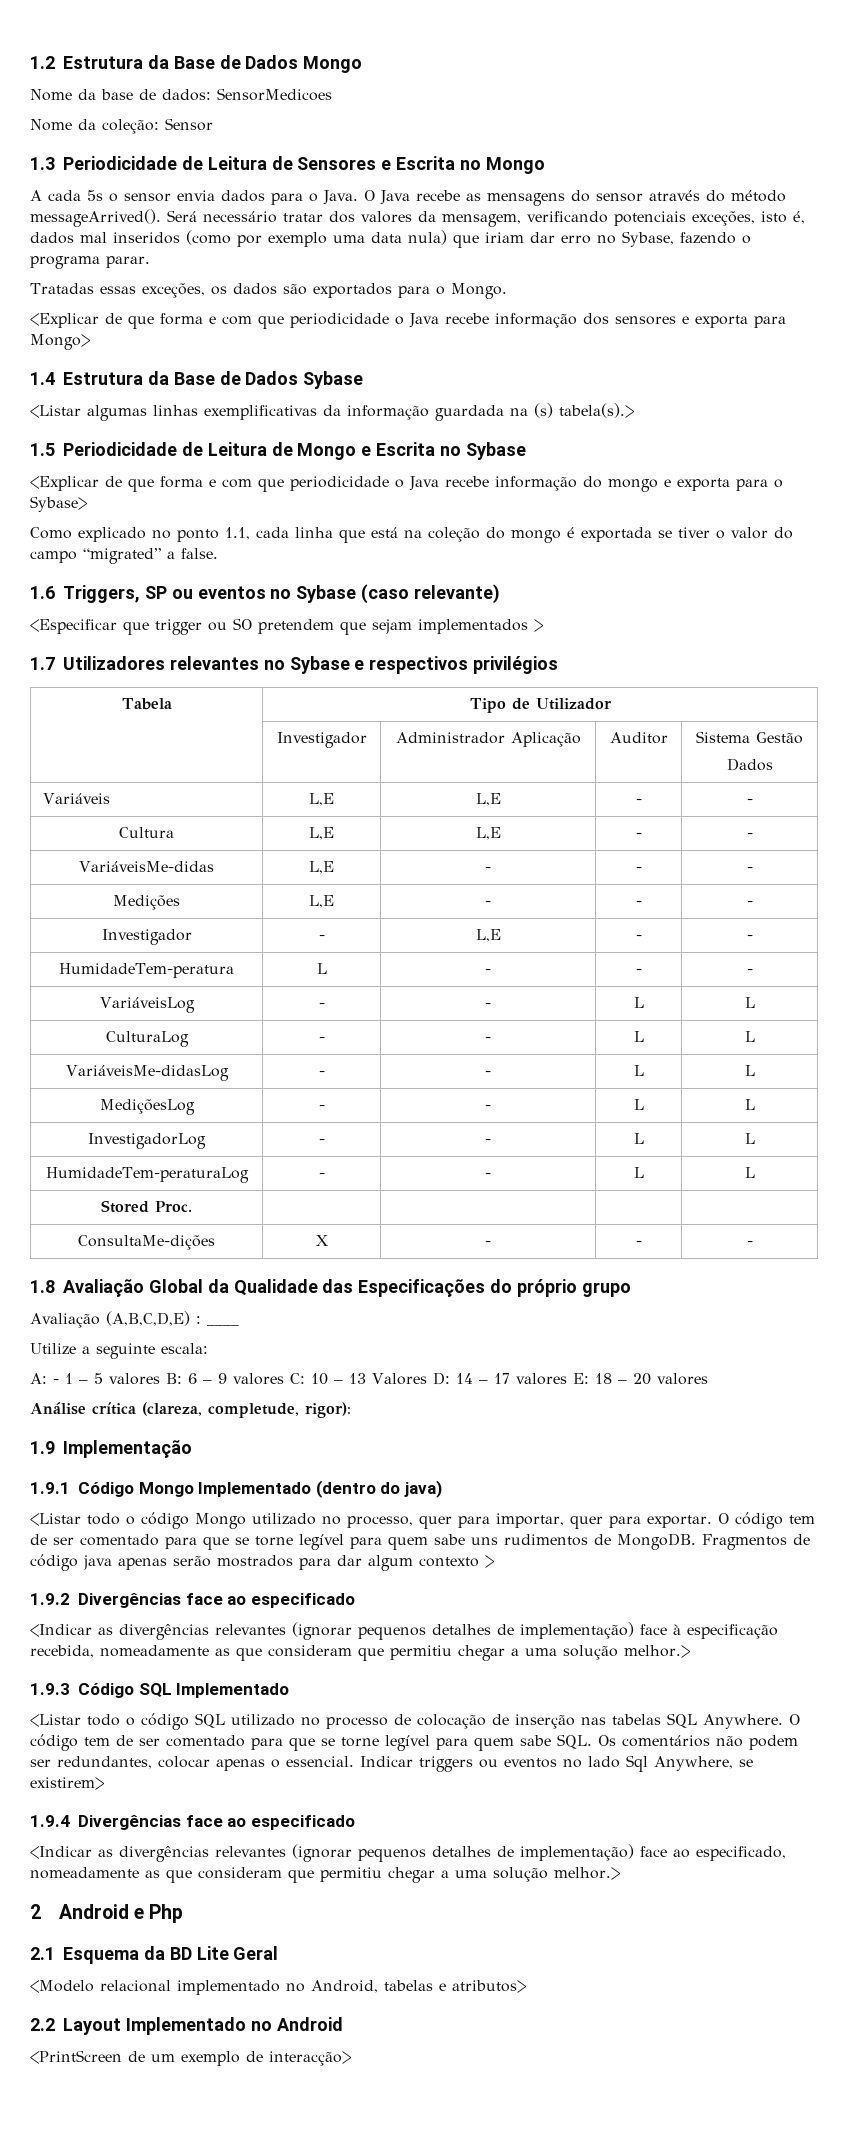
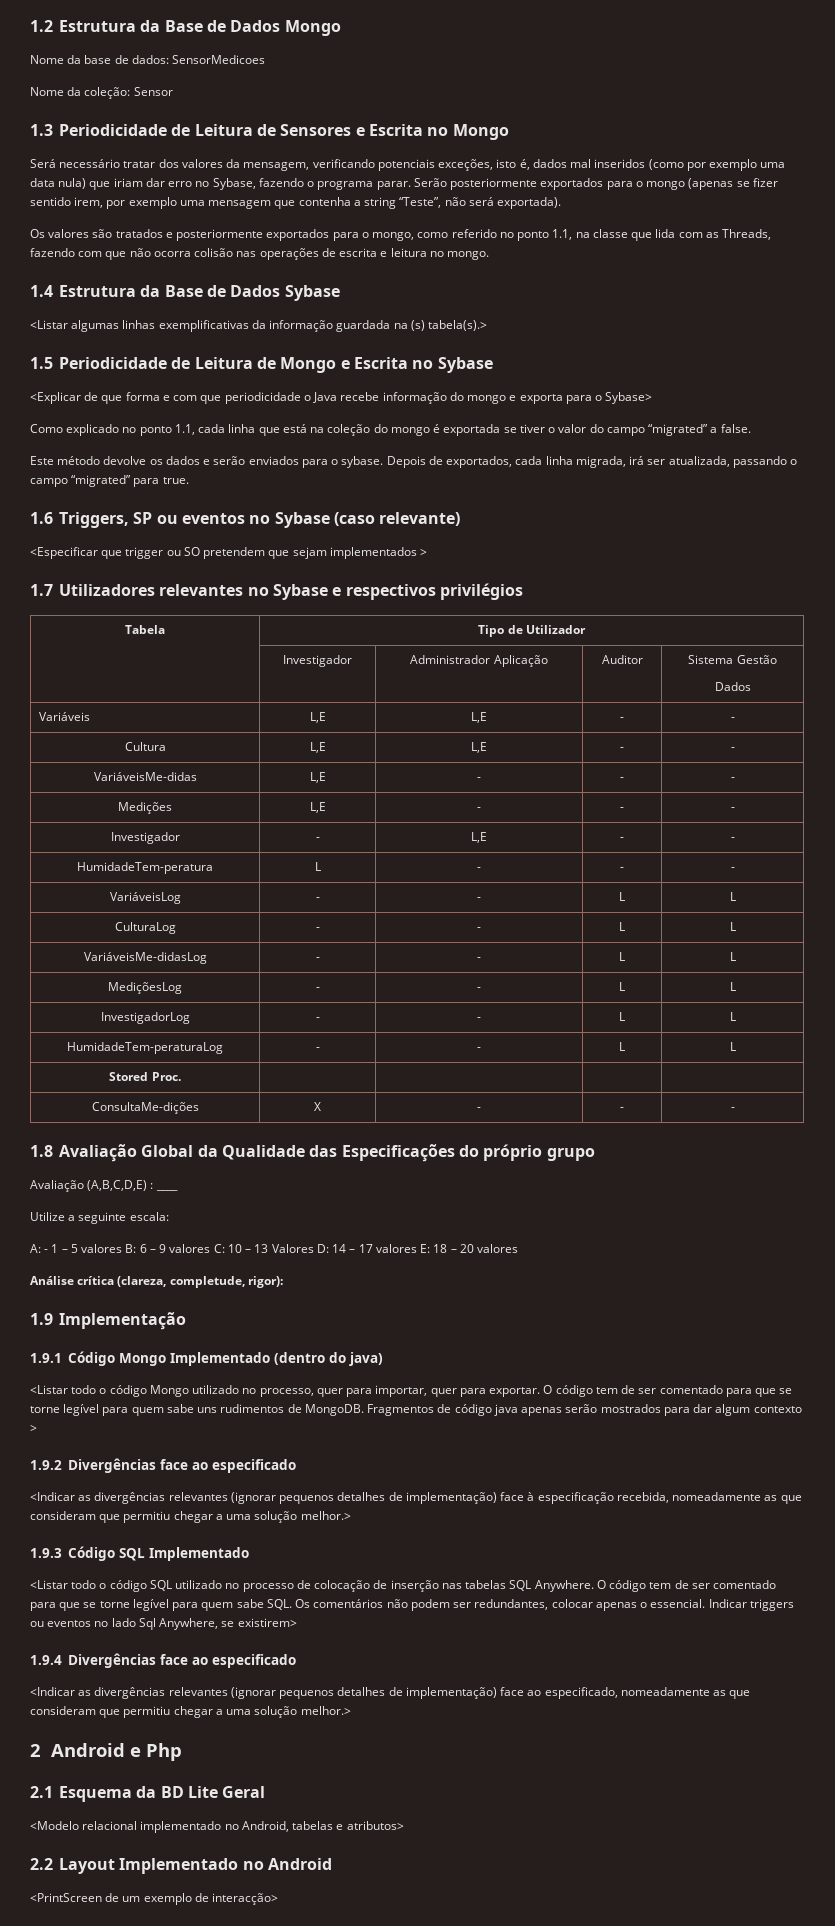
- A cada 5s o sensor envia dados para o Java. O Java recebe as mensagens do sensor através do método messageArrived(). Será necessário tratar dos valores da mensagem, verificando potenciais exceções, isto é, dados mal inseridos (como por exemplo uma data nula) que iriam dar erro no Sybase, fazendo o programa parar.
- Tratadas essas exceções, os dados são exportados para o Mongo.
- <Explicar de que forma e com que periodicidade o Java recebe informação dos sensores e exporta para Mongo>
+ Será necessário tratar dos valores da mensagem, verificando potenciais exceções, isto é, dados mal inseridos (como por exemplo uma data nula) que iriam dar erro no Sybase, fazendo o programa parar. Serão posteriormente exportados para o mongo (apenas se fizer sentido irem, por exemplo uma mensagem que contenha a string “Teste”, não será exportada).
+ Os valores são tratados e posteriormente exportados para o mongo, como referido no ponto 1.1, na classe que lida com as Threads, fazendo com que não ocorra colisão nas operações de escrita e leitura no mongo.
+ Este método devolve os dados e serão enviados para o sybase. Depois de exportados, cada linha migrada, irá ser atualizada, passando o campo “migrated” para true.

